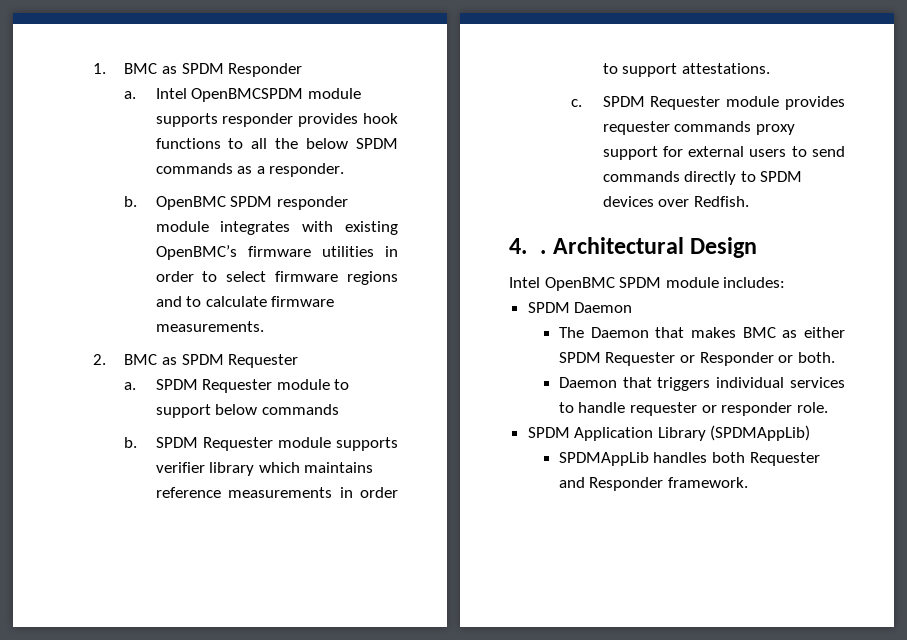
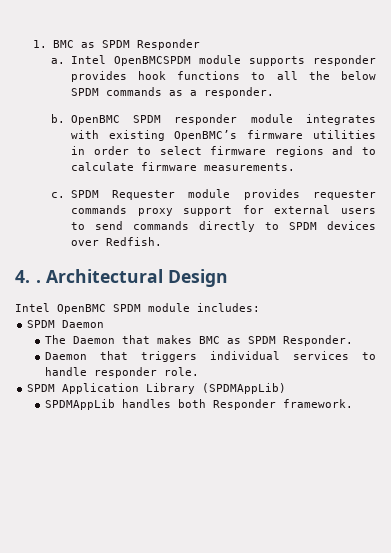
- 2. BMC as SPDM Requester
- a. SPDM Requester module to support below commands
- b. SPDM Requester module supports verifier library which maintains reference measurements in order to support attestations.
- The Daemon that makes BMC as either SPDM Requester or Responder or both.
+ The Daemon that makes BMC as SPDM Responder.
- Daemon that triggers individual services to handle requester or responder role.
+ Daemon that triggers individual services to handle responder role.
- SPDMAppLib handles both Requester and Responder framework.
+ SPDMAppLib handles both Responder framework.

